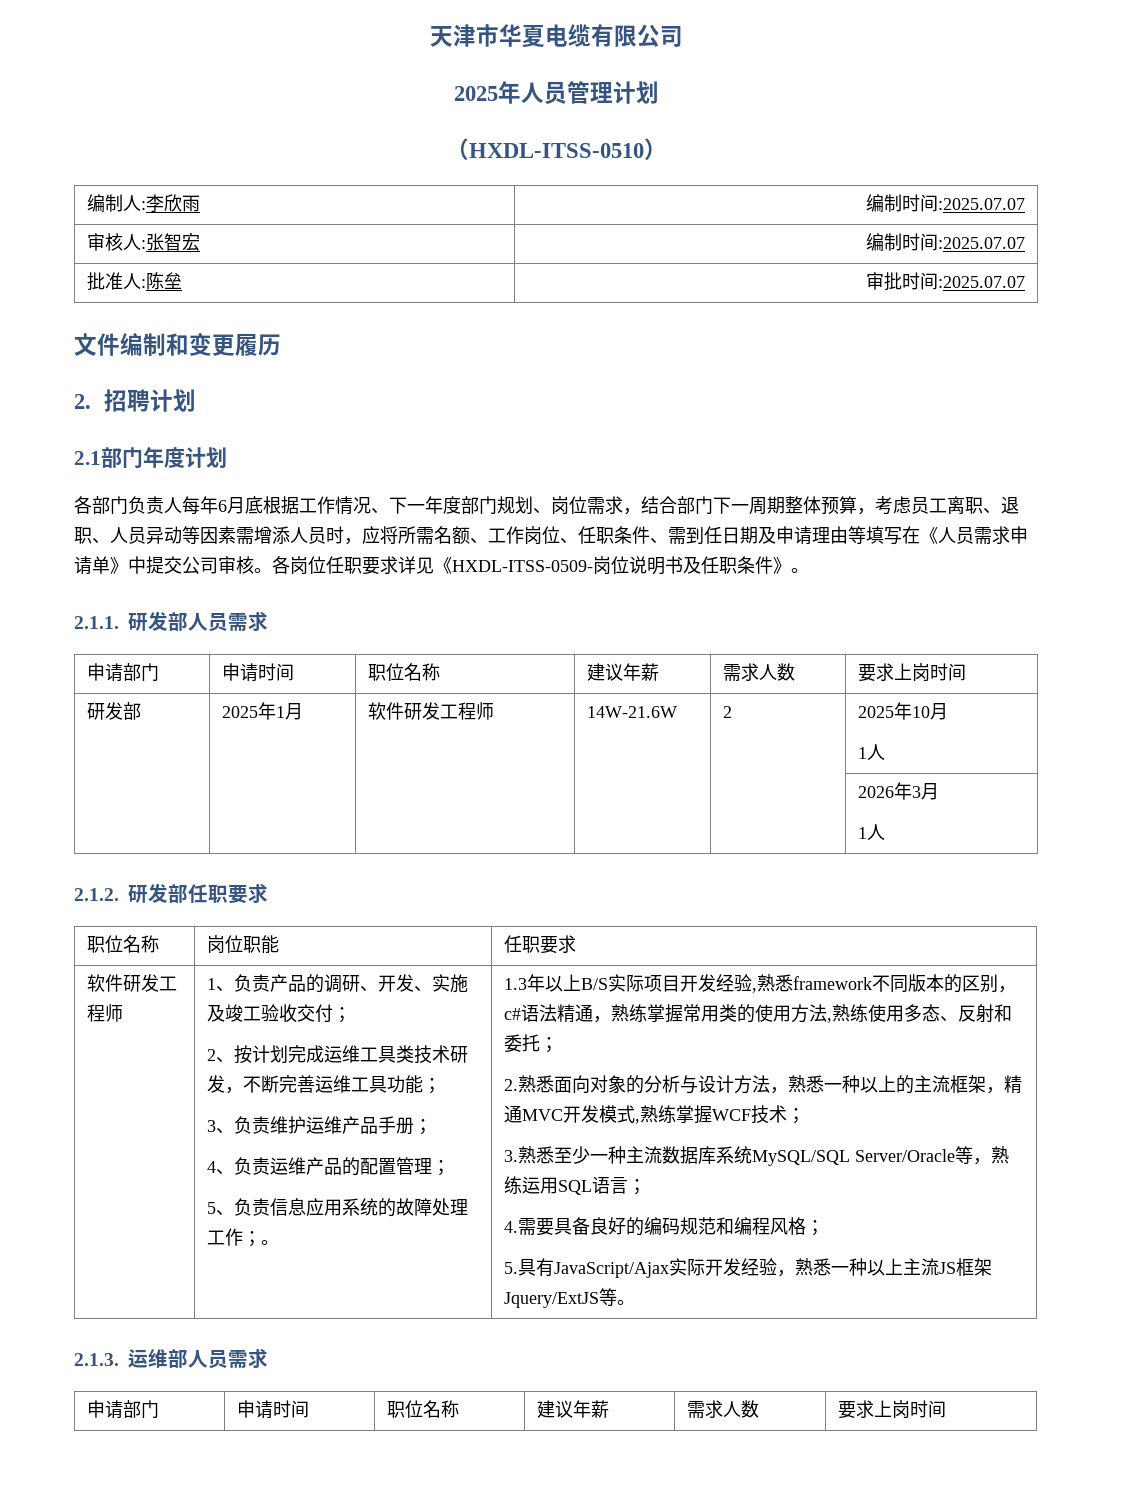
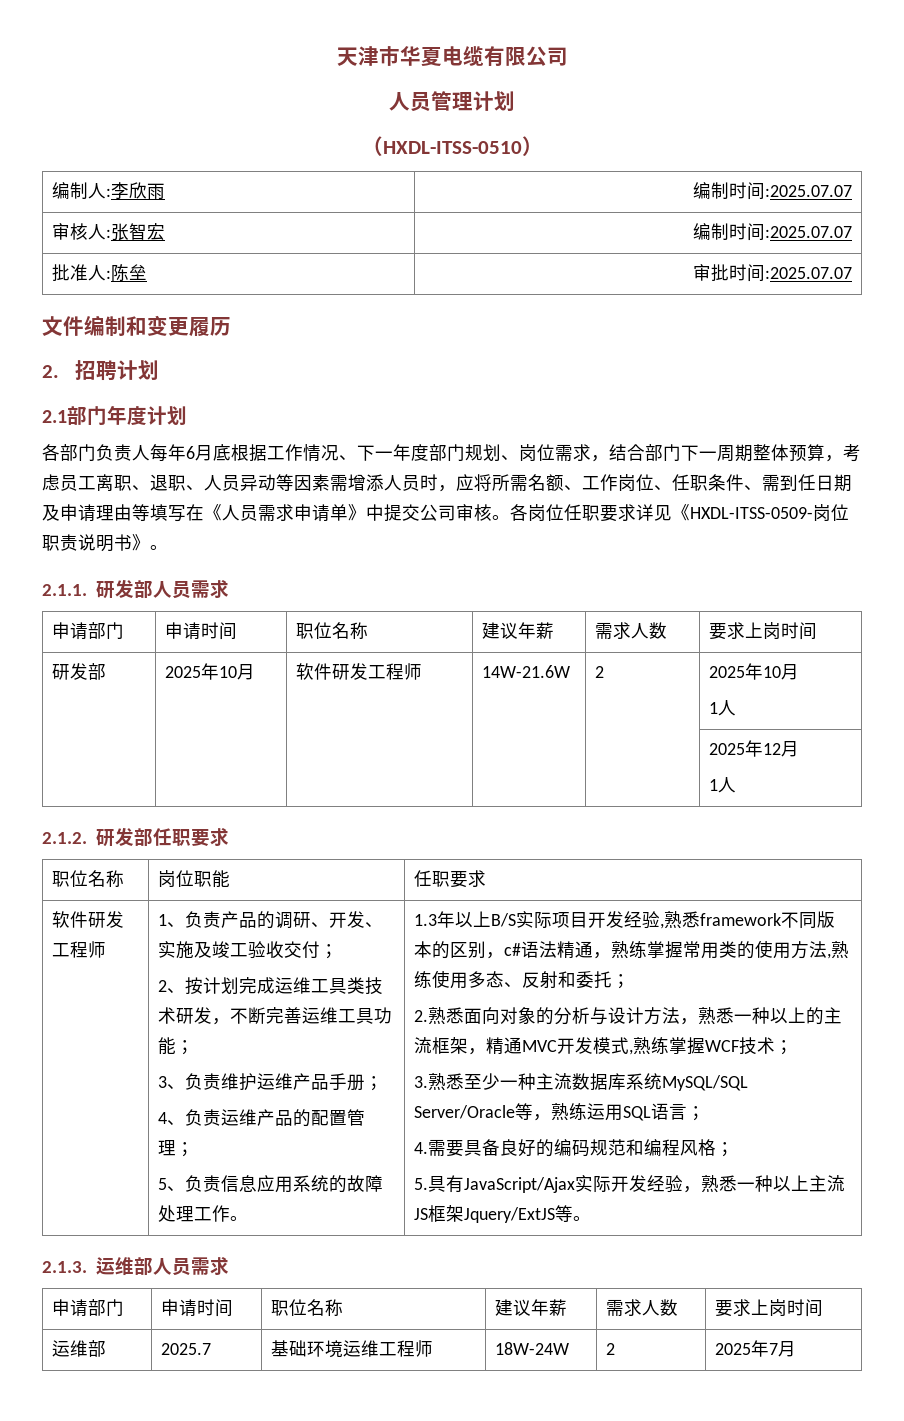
- 2025年人员管理计划
+ 人员管理计划
- 各岗位任职要求详见《HXDL-ITSS-0509-岗位说明书及任职条件》。
+ 各岗位任职要求详见《HXDL-ITSS-0509-岗位职责说明书》。
- 研发部 | 2025年1月 | 软件研发工程师 | 14W-21.6W | 2 | 2025年10月
+ 研发部 | 2025年10月 | 软件研发工程师 | 14W-21.6W | 2 | 2025年10月
- | | | | | 2026年3月
+ | | | | | 2025年12月
- 5、负责信息应用系统的故障处理工作；。
+ 5、负责信息应用系统的故障处理工作。
+ 运维部 | 2025.7 | 基础环境运维工程师 | 18W-24W | 2 | 2025年7月

